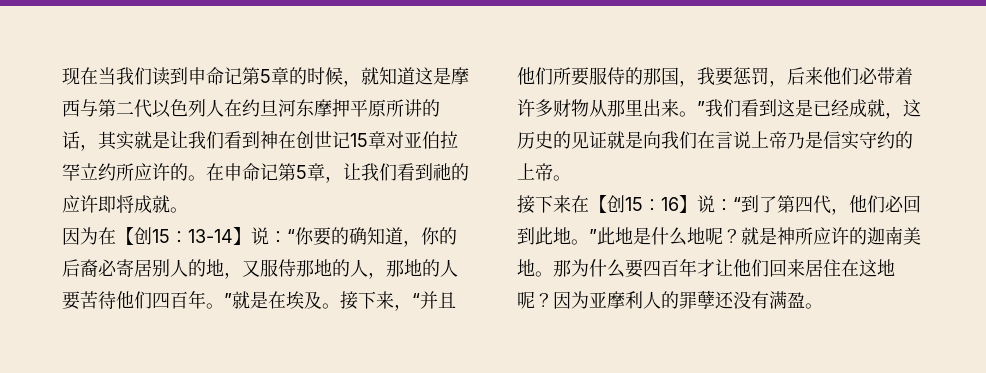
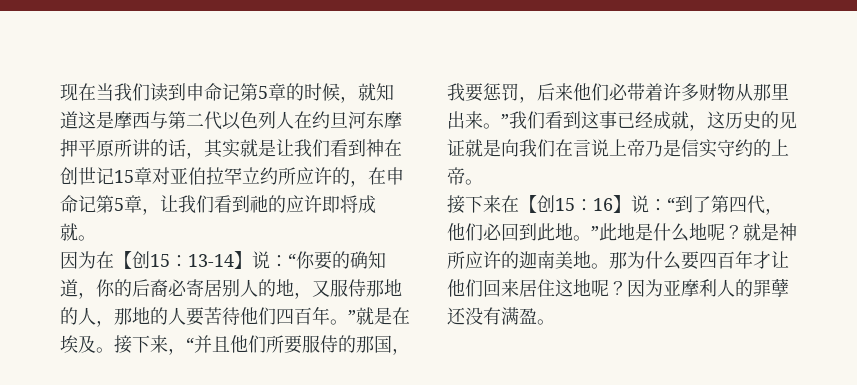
- 现在当我们读到申命记第5章的时候，就知道这是摩西与第二代以色列人在约旦河东摩押平原所讲的话，其实就是让我们看到神在创世记15章对亚伯拉罕立约所应许的。在申命记第5章，让我们看到祂的应许即将成就。
+ 现在当我们读到申命记第5章的时候，就知道这是摩西与第二代以色列人在约旦河东摩押平原所讲的话，其实就是让我们看到神在创世记15章对亚伯拉罕立约所应许的，在申命记第5章，让我们看到祂的应许即将成就。
- 接下来，“并且他们所要服侍的那国，我要惩罚，后来他们必带着许多财物从那里出来。”我们看到这是已经成就，这历史的见证就是向我们在言说上帝乃是信实守约的上帝。
+ 接下来，“并且他们所要服侍的那国，我要惩罚，后来他们必带着许多财物从那里出来。”我们看到这事已经成就，这历史的见证就是向我们在言说上帝乃是信实守约的上帝。
- 那为什么要四百年才让他们回来居住在这地呢？
+ 那为什么要四百年才让他们回来居住这地呢？

